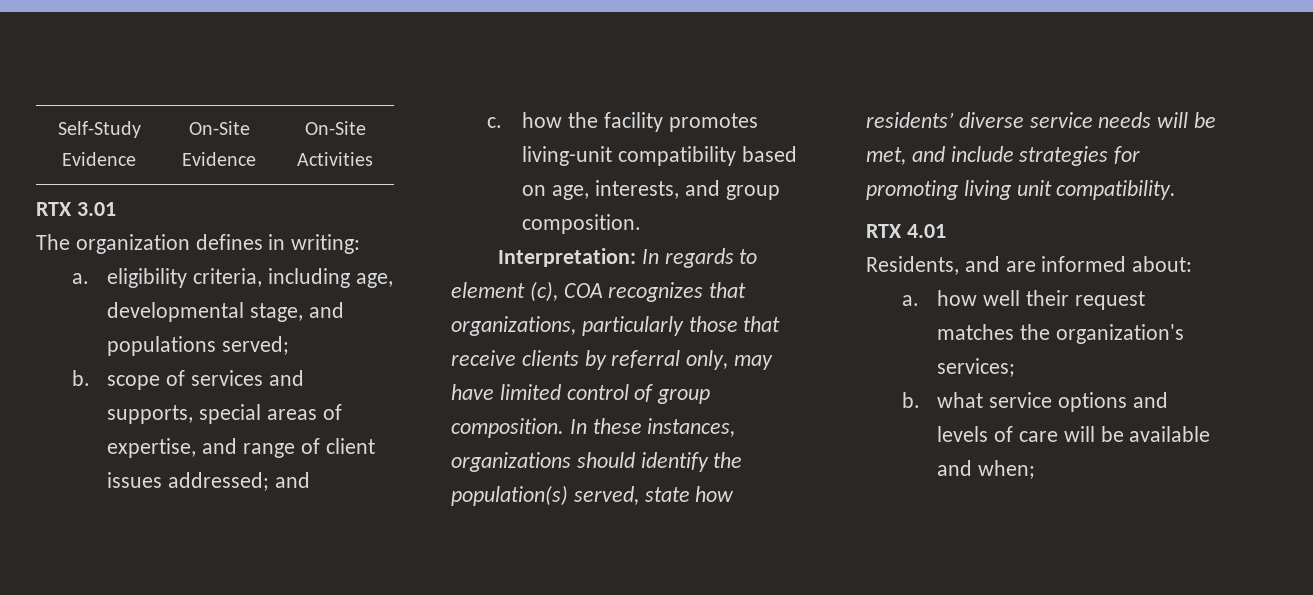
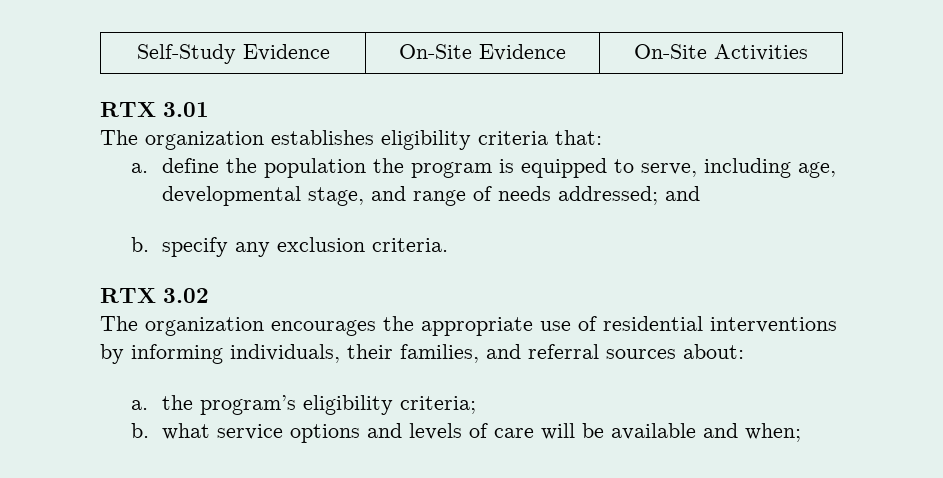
- The organization defines in writing:
- a. eligibility criteria, including age, developmental stage, and populations served;
- b. scope of services and supports, special areas of expertise, and range of client issues addressed; and
- c. how the facility promotes living-unit compatibility based on age, interests, and group composition.
- Interpretation: In regards to element (c), COA recognizes that organizations, particularly those that receive clients by referral only, may have limited control of group composition. In these instances, organizations should identify the population(s) served, state how residents’ diverse service needs will be met, and include strategies for promoting living unit compatibility.
- RTX 4.01
- Residents, and are informed about:
- a. how well their request matches the organization's services;
+ The organization establishes eligibility criteria that:
+ a. define the population the program is equipped to serve, including age, developmental stage, and range of needs addressed; and
+ b. specify any exclusion criteria.
+ RTX 3.02
+ The organization encourages the appropriate use of residential interventions by informing individuals, their families, and referral sources about:
+ a. the program’s eligibility criteria;

